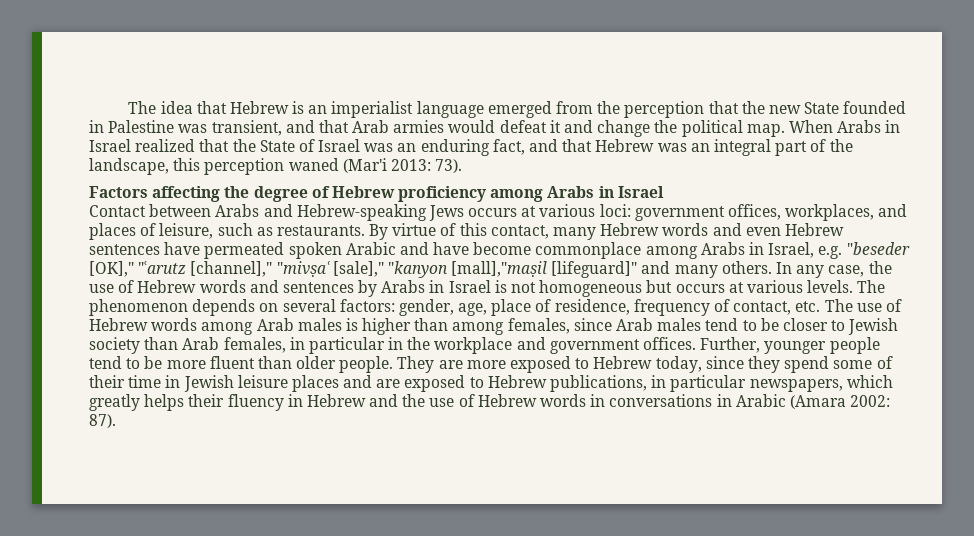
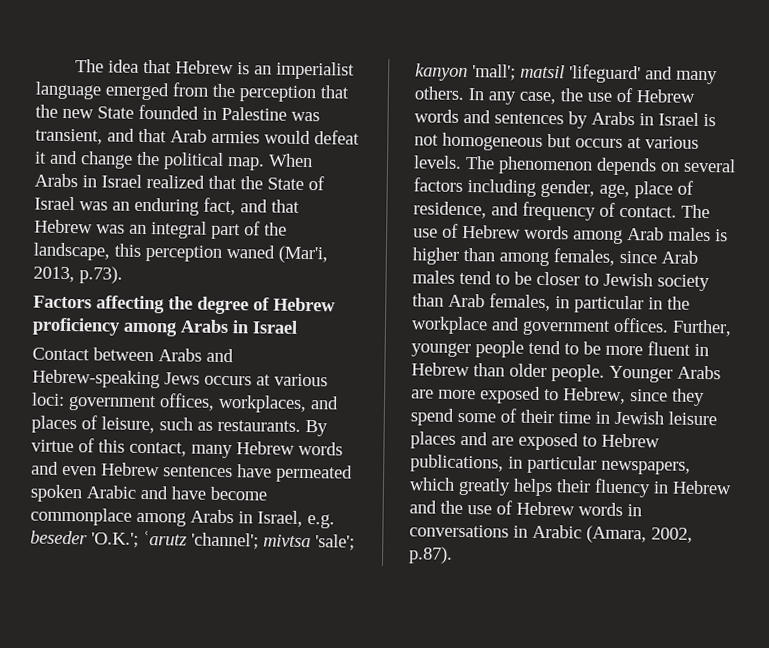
- When Arabs in Israel realized that the State of Israel was an enduring fact, and that Hebrew was an integral part of the landscape, this perception waned (Mar'i 2013: 73).
+ When Arabs in Israel realized that the State of Israel was an enduring fact, and that Hebrew was an integral part of the landscape, this perception waned (Mar'i, 2013, p.73).
- By virtue of this contact, many Hebrew words and even Hebrew sentences have permeated spoken Arabic and have become commonplace among Arabs in Israel, e.g. "beseder [OK]," "ʿarutz [channel]," "mivṣaʿ [sale]," "kanyon [mall],"maṣil [lifeguard]" and many others.
+ By virtue of this contact, many Hebrew words and even Hebrew sentences have permeated spoken Arabic and have become commonplace among Arabs in Israel, e.g. beseder 'O.K.'; ʿarutz 'channel'; mivtsa 'sale'; kanyon 'mall'; matsil 'lifeguard' and many others.
- The phenomenon depends on several factors: gender, age, place of residence, frequency of contact, etc. The use of Hebrew words among Arab males is higher than among females, since Arab males tend to be closer to Jewish society than Arab females, in particular in the workplace and government offices.
+ The phenomenon depends on several factors including gender, age, place of residence, and frequency of contact. The use of Hebrew words among Arab males is higher than among females, since Arab males tend to be closer to Jewish society than Arab females, in particular in the workplace and government offices.
- Further, younger people tend to be more fluent than older people.
+ Further, younger people tend to be more fluent in Hebrew than older people.
- They are more exposed to Hebrew today, since they spend some of their time in Jewish leisure places and are exposed to Hebrew publications, in particular newspapers, which greatly helps their fluency in Hebrew and the use of Hebrew words in conversations in Arabic (Amara 2002: 87).
+ Younger Arabs are more exposed to Hebrew, since they spend some of their time in Jewish leisure places and are exposed to Hebrew publications, in particular newspapers, which greatly helps their fluency in Hebrew and the use of Hebrew words in conversations in Arabic (Amara, 2002, p.87).

